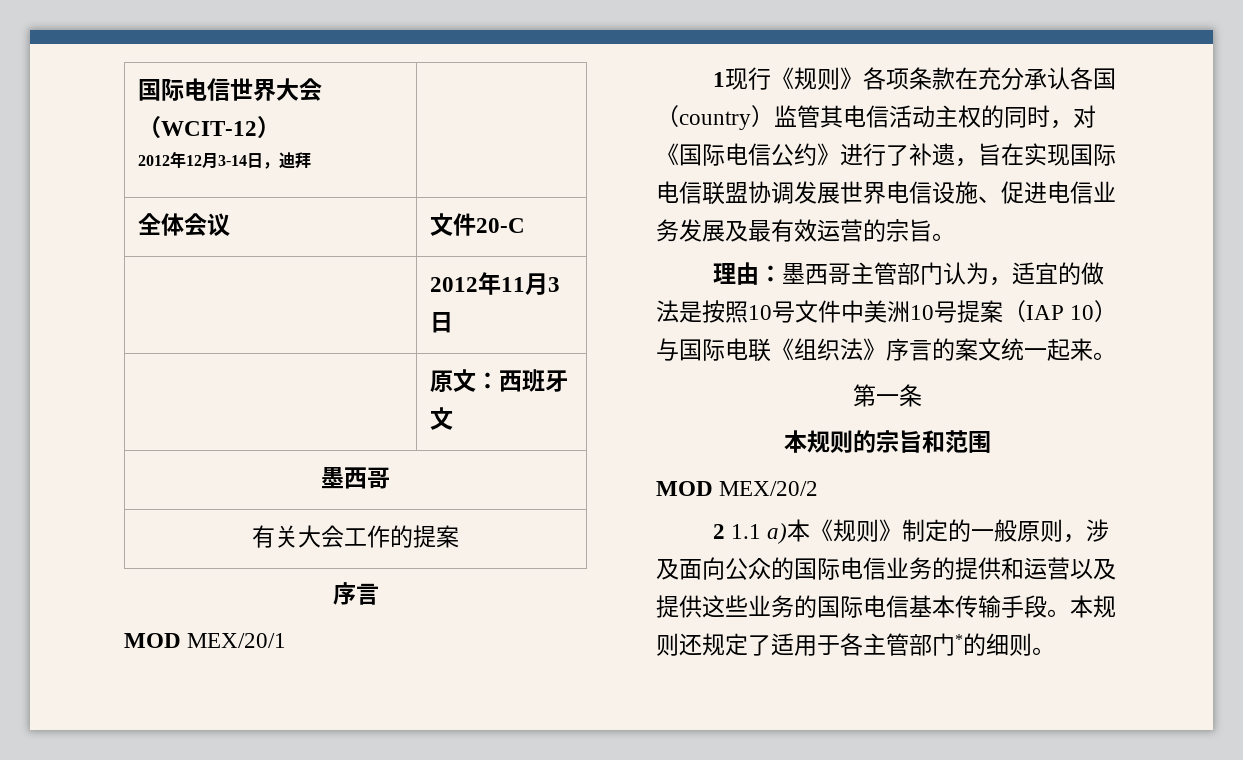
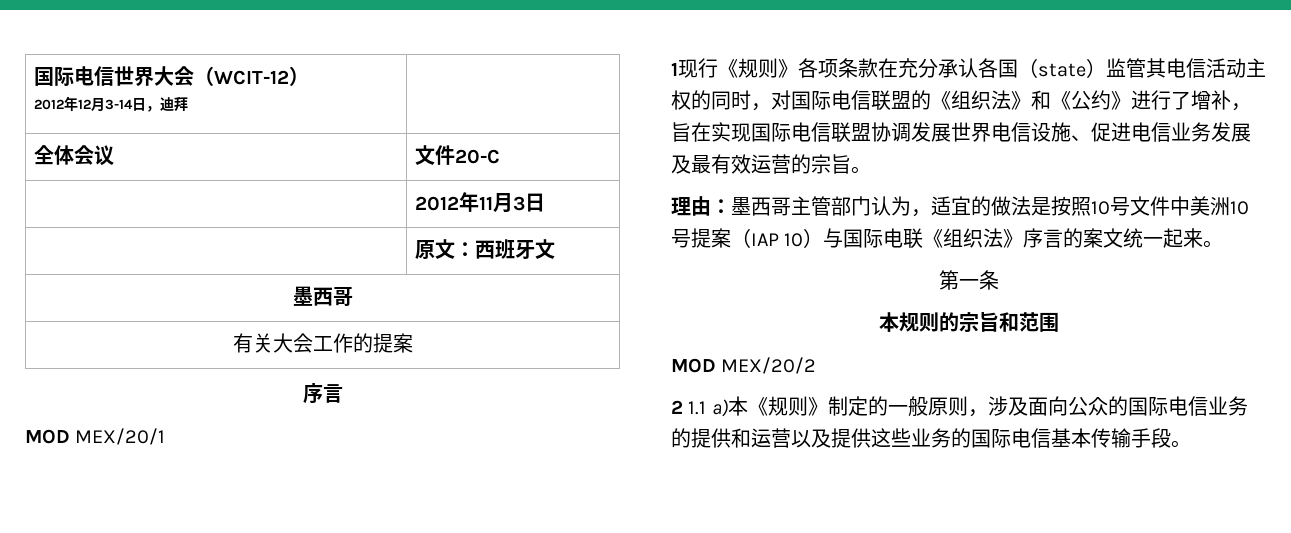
- 1现行《规则》各项条款在充分承认各国（country）监管其电信活动主权的同时，对《国际电信公约》进行了补遗，旨在实现国际电信联盟协调发展世界电信设施、促进电信业务发展及最有效运营的宗旨。
+ 1现行《规则》各项条款在充分承认各国（state）监管其电信活动主权的同时，对国际电信联盟的《组织法》和《公约》进行了增补，旨在实现国际电信联盟协调发展世界电信设施、促进电信业务发展及最有效运营的宗旨。
- 本规则还规定了适用于各主管部门*的细则。

